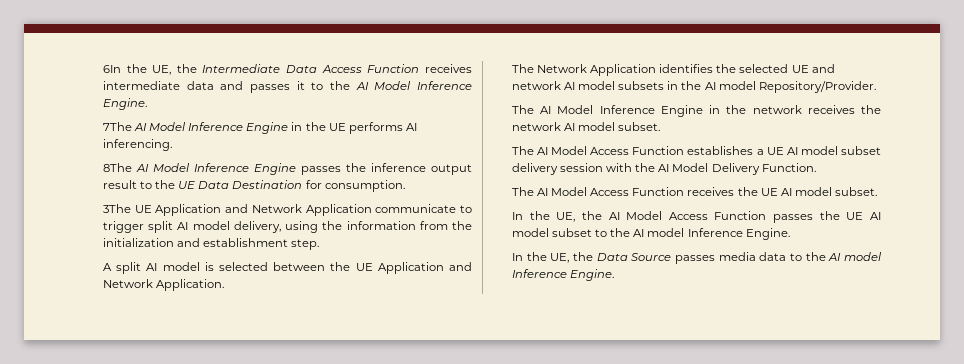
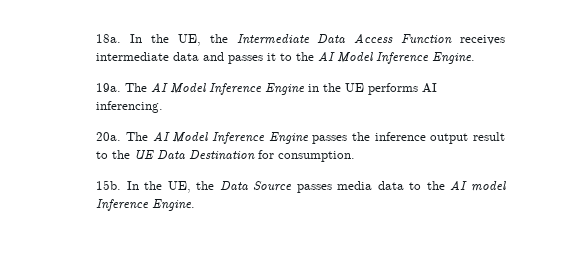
- 6In the UE, the Intermediate Data Access Function receives intermediate data and passes it to the AI Model Inference Engine.
+ 18a. In the UE, the Intermediate Data Access Function receives intermediate data and passes it to the AI Model Inference Engine.
- 7The AI Model Inference Engine in the UE performs AI inferencing.
+ 19a. The AI Model Inference Engine in the UE performs AI inferencing.
- 8The AI Model Inference Engine passes the inference output result to the UE Data Destination for consumption.
+ 20a. The AI Model Inference Engine passes the inference output result to the UE Data Destination for consumption.
- 3The UE Application and Network Application communicate to trigger split AI model delivery, using the information from the initialization and establishment step.
- A split AI model is selected between the UE Application and Network Application.
- The Network Application identifies the selected UE and network AI model subsets in the AI model Repository/Provider.
- The AI Model Inference Engine in the network receives the network AI model subset.
- The AI Model Access Function establishes a UE AI model subset delivery session with the AI Model Delivery Function.
- The AI Model Access Function receives the UE AI model subset.
- In the UE, the AI Model Access Function passes the UE AI model subset to the AI model Inference Engine.
- In the UE, the Data Source passes media data to the AI model Inference Engine.
+ 15b. In the UE, the Data Source passes media data to the AI model Inference Engine.

